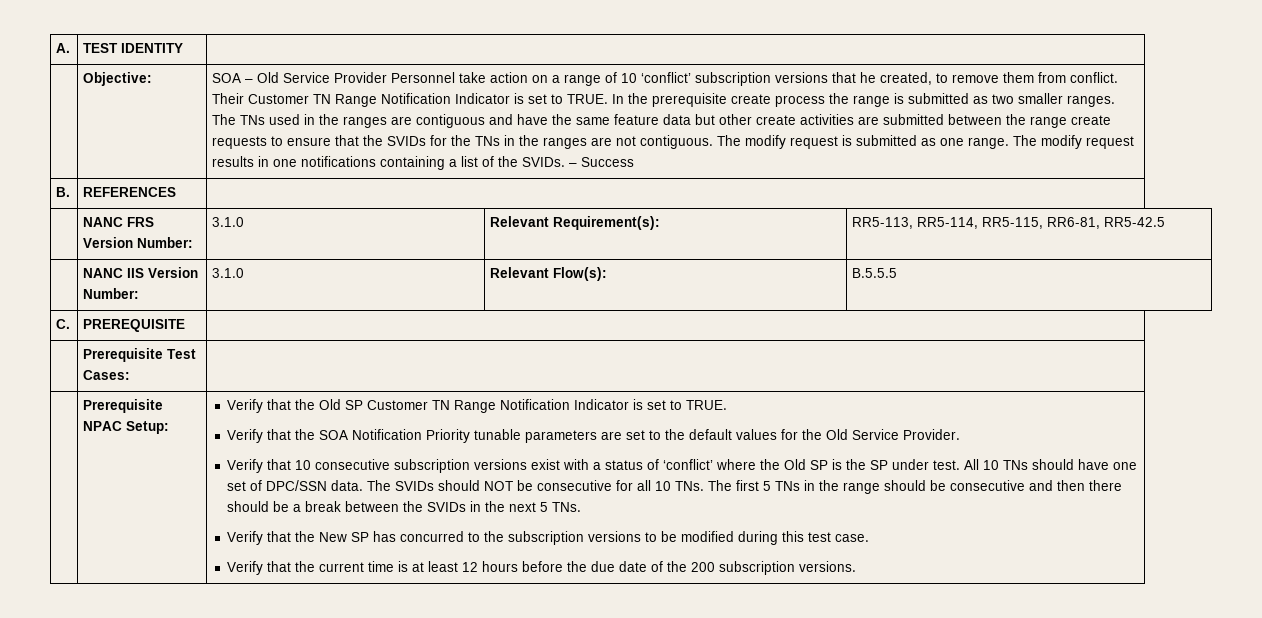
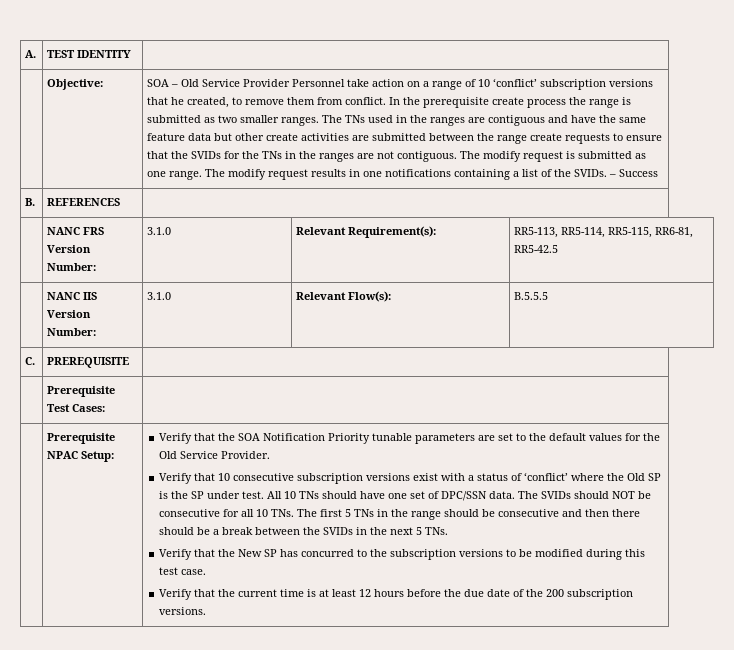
- Their Customer TN Range Notification Indicator is set to TRUE.
- Verify that the Old SP Customer TN Range Notification Indicator is set to TRUE.

